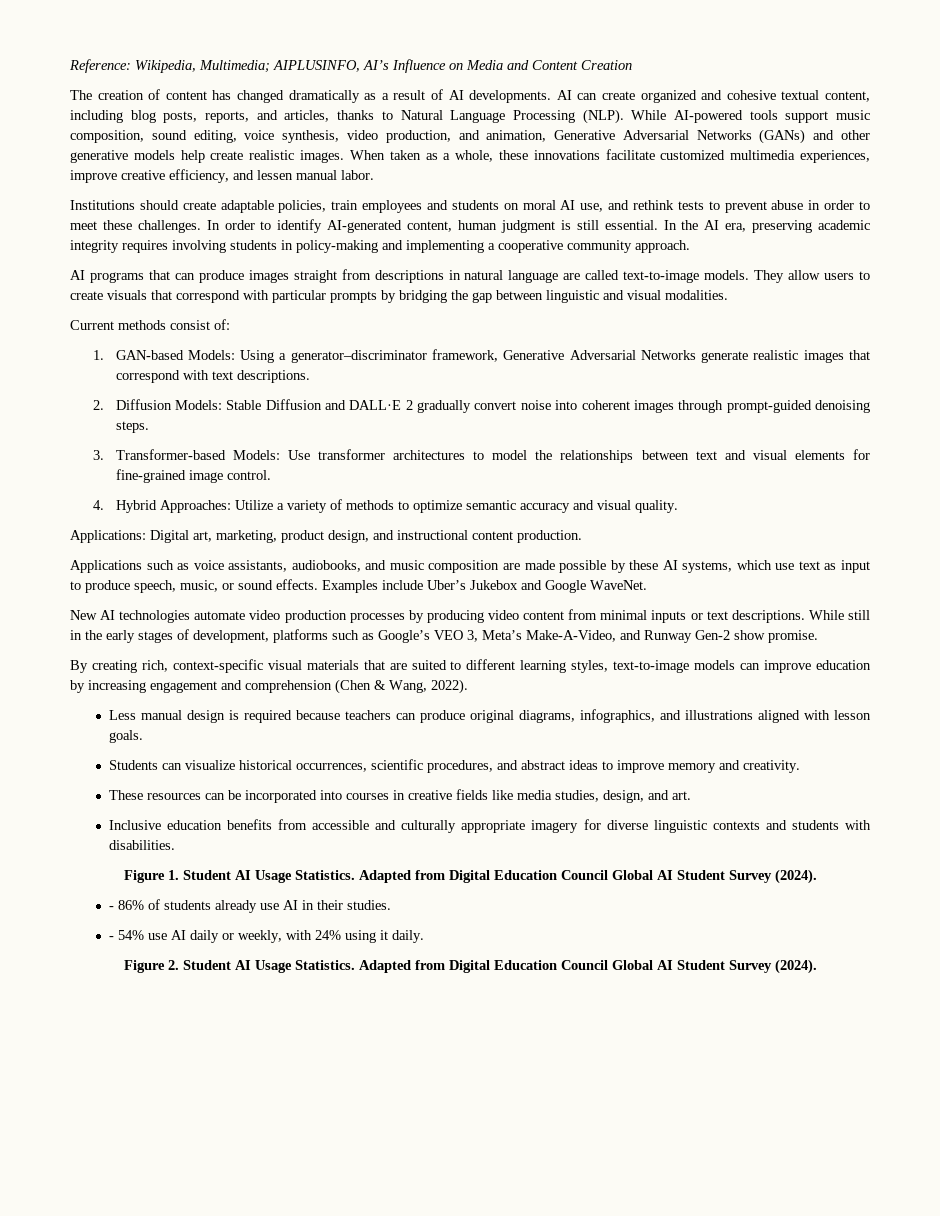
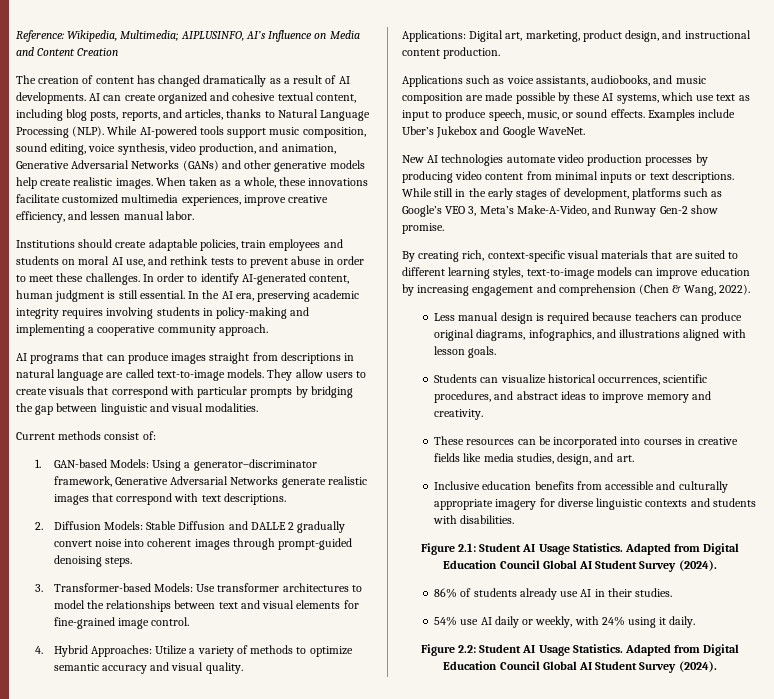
- Figure 1. Student AI Usage Statistics.
+ Figure 2.1: Student AI Usage Statistics.
- - 86% of students already use AI in their studies.
+ 86% of students already use AI in their studies.
- - 54% use AI daily or weekly, with 24% using it daily.
+ 54% use AI daily or weekly, with 24% using it daily.
- Figure 2. Student AI Usage Statistics.
+ Figure 2.2: Student AI Usage Statistics.

